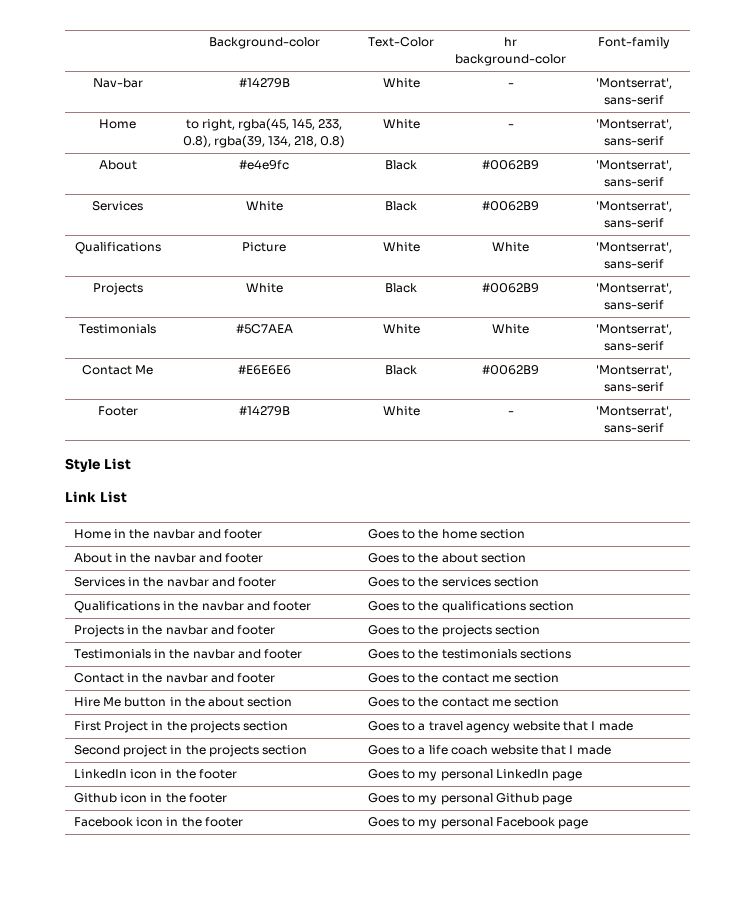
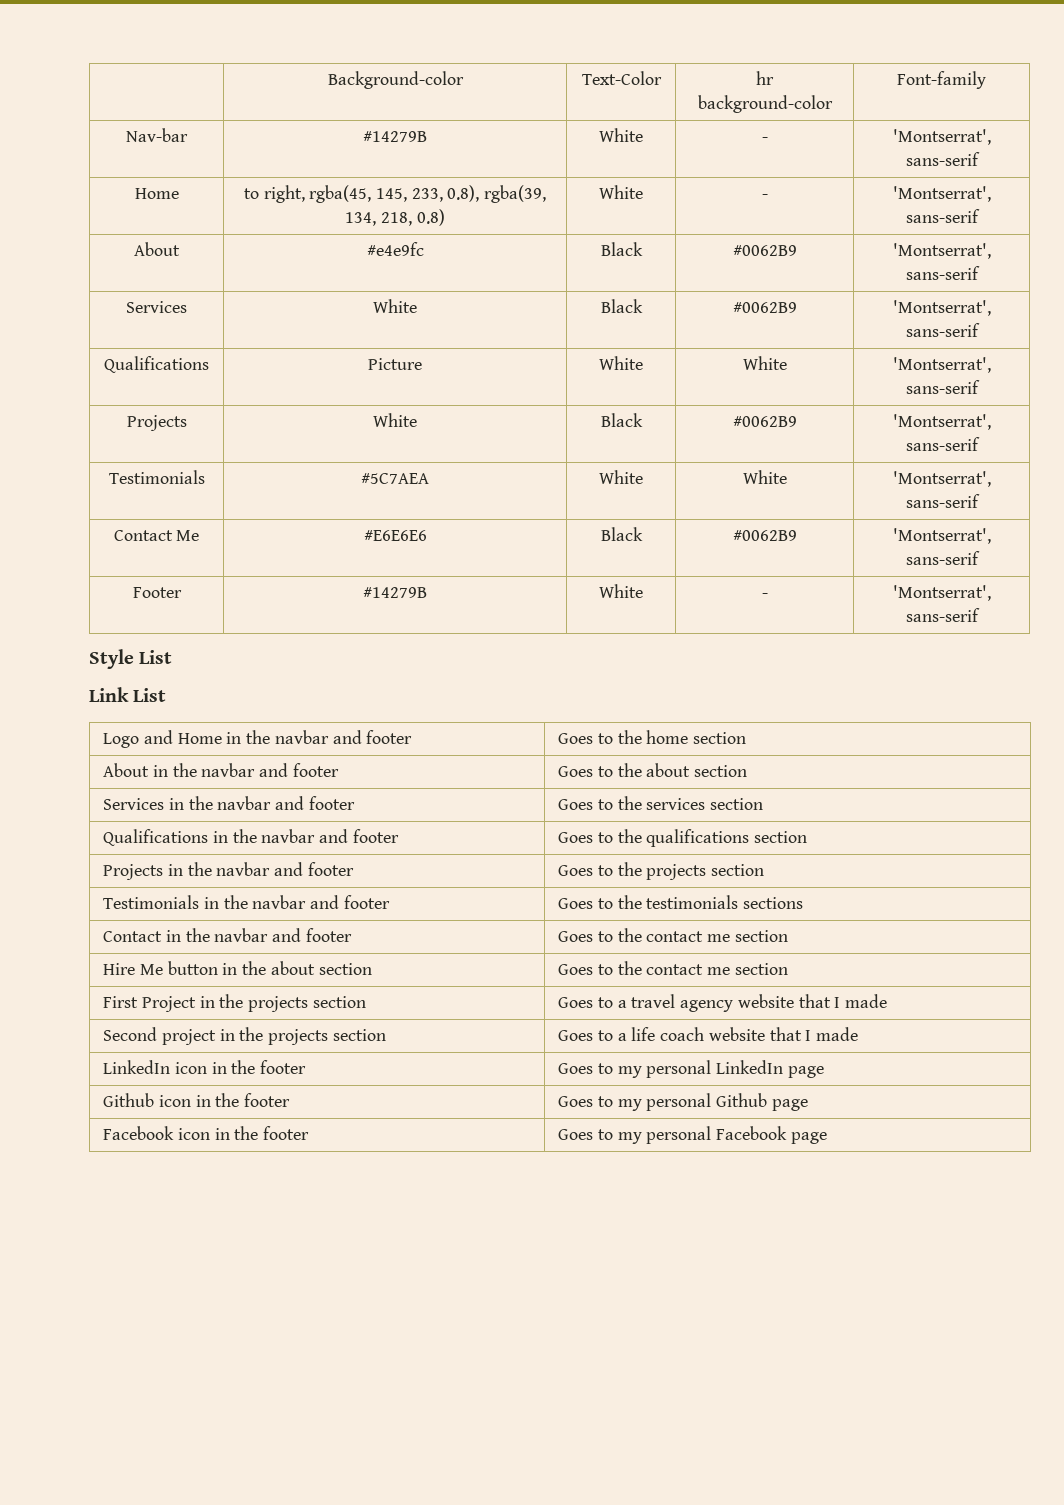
- Home in the navbar and footer | Goes to the home section
+ Logo and Home in the navbar and footer | Goes to the home section

